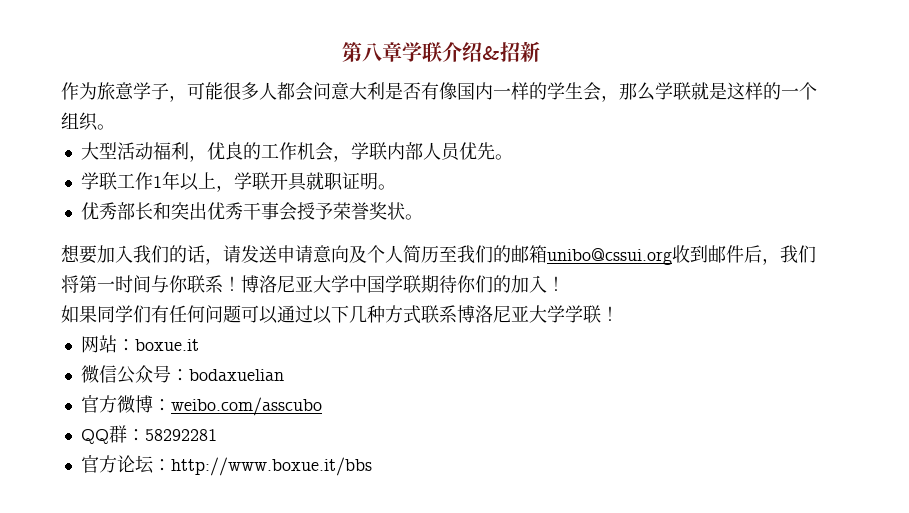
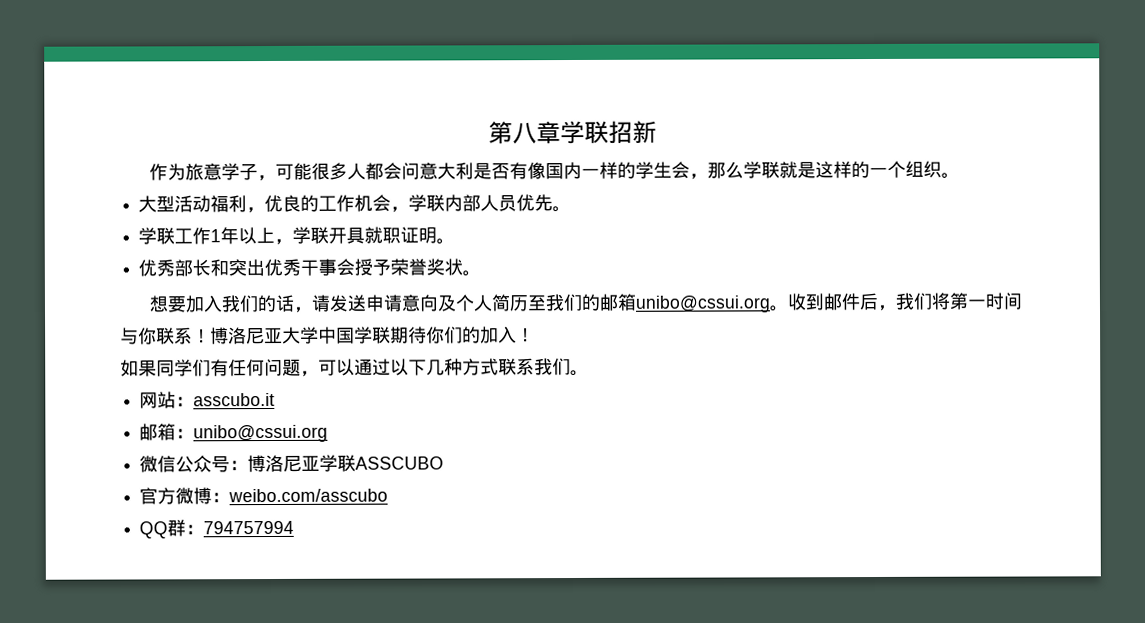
- 第八章学联介绍&招新
+ 第八章学联招新
- 想要加入我们的话，请发送申请意向及个人简历至我们的邮箱unibo@cssui.org收到邮件后，我们将第一时间与你联系！
+ 想要加入我们的话，请发送申请意向及个人简历至我们的邮箱unibo@cssui.org。收到邮件后，我们将第一时间与你联系！
- 如果同学们有任何问题可以通过以下几种方式联系博洛尼亚大学学联！
- 网站：boxue.it
+ 如果同学们有任何问题，可以通过以下几种方式联系我们。
+ 网站：asscubo.it
+ 邮箱：unibo@cssui.org
- 微信公众号：bodaxuelian
+ 微信公众号：博洛尼亚学联ASSCUBO
- QQ群：58292281
- 官方论坛：http://www.boxue.it/bbs
+ QQ群：794757994

